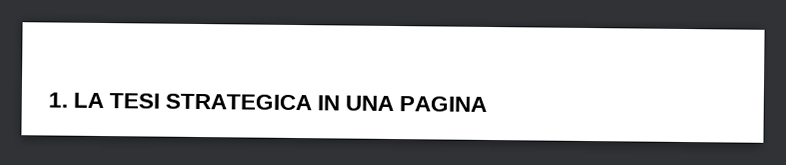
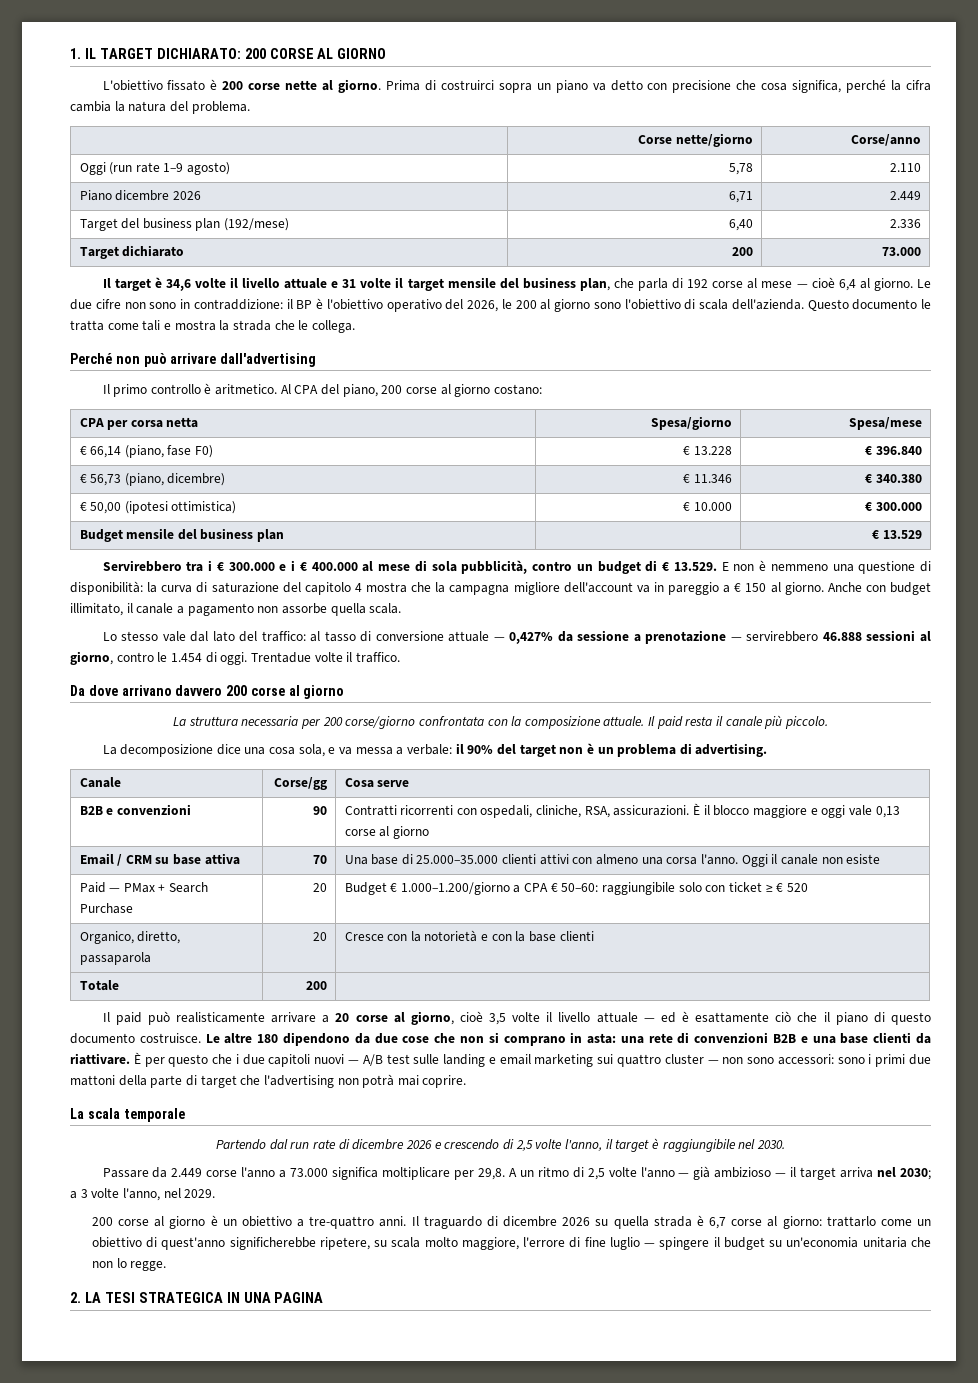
- 1. LA TESI STRATEGICA IN UNA PAGINA
+ 1. IL TARGET DICHIARATO: 200 CORSE AL GIORNO
+ L'obiettivo fissato è 200 corse nette al giorno. Prima di costruirci sopra un piano va detto con precisione che cosa significa, perché la cifra cambia la natura del problema.
+ | Corse nette/giorno | Corse/anno
+ Oggi (run rate 1–9 agosto) | 5,78 | 2.110
+ Piano dicembre 2026 | 6,71 | 2.449
+ Target del business plan (192/mese) | 6,40 | 2.336
+ Target dichiarato | 200 | 73.000
+ Il target è 34,6 volte il livello attuale e 31 volte il target mensile del business plan, che parla di 192 corse al mese — cioè 6,4 al giorno. Le due cifre non sono in contraddizione: il BP è l'obiettivo operativo del 2026, le 200 al giorno sono l'obiettivo di scala dell'azienda. Questo documento le tratta come tali e mostra la strada che le collega.
+ Perché non può arrivare dall'advertising
+ Il primo controllo è aritmetico. Al CPA del piano, 200 corse al giorno costano:
+ CPA per corsa netta | Spesa/giorno | Spesa/mese
+ € 66,14 (piano, fase F0) | € 13.228 | € 396.840
+ € 56,73 (piano, dicembre) | € 11.346 | € 340.380
+ € 50,00 (ipotesi ottimistica) | € 10.000 | € 300.000
+ Budget mensile del business plan | | € 13.529
+ Servirebbero tra i € 300.000 e i € 400.000 al mese di sola pubblicità, contro un budget di € 13.529. E non è nemmeno una questione di disponibilità: la curva di saturazione del capitolo 4 mostra che la campagna migliore dell'account va in pareggio a € 150 al giorno. Anche con budget illimitato, il canale a pagamento non assorbe quella scala.
+ Lo stesso vale dal lato del traffico: al tasso di conversione attuale — 0,427% da sessione a prenotazione — servirebbero 46.888 sessioni al giorno, contro le 1.454 di oggi. Trentadue volte il traffico.
+ Da dove arrivano davvero 200 corse al giorno
+ La struttura necessaria per 200 corse/giorno confrontata con la composizione attuale. Il paid resta il canale più piccolo.
+ La decomposizione dice una cosa sola, e va messa a verbale: il 90% del target non è un problema di advertising.
+ Canale | Corse/gg | Cosa serve
+ B2B e convenzioni | 90 | Contratti ricorrenti con ospedali, cliniche, RSA, assicurazioni. È il blocco maggiore e oggi vale 0,13 corse al giorno
+ Email / CRM su base attiva | 70 | Una base di 25.000–35.000 clienti attivi con almeno una corsa l'anno. Oggi il canale non esiste
+ Paid — PMax + Search Purchase | 20 | Budget € 1.000–1.200/giorno a CPA € 50–60: raggiungibile solo con ticket ≥ € 520
+ Organico, diretto, passaparola | 20 | Cresce con la notorietà e con la base clienti
+ Totale | 200 |
+ Il paid può realisticamente arrivare a 20 corse al giorno, cioè 3,5 volte il livello attuale — ed è esattamente ciò che il piano di questo documento costruisce. Le altre 180 dipendono da due cose che non si comprano in asta: una rete di convenzioni B2B e una base clienti da riattivare. È per questo che i due capitoli nuovi — A/B test sulle landing e email marketing sui quattro cluster — non sono accessori: sono i primi due mattoni della parte di target che l'advertising non potrà mai coprire.
+ La scala temporale
+ Partendo dal run rate di dicembre 2026 e crescendo di 2,5 volte l'anno, il target è raggiungibile nel 2030.
+ Passare da 2.449 corse l'anno a 73.000 significa moltiplicare per 29,8. A un ritmo di 2,5 volte l'anno — già ambizioso — il target arriva nel 2030; a 3 volte l'anno, nel 2029.
+ 200 corse al giorno è un obiettivo a tre-quattro anni. Il traguardo di dicembre 2026 su quella strada è 6,7 corse al giorno: trattarlo come un obiettivo di quest'anno significherebbe ripetere, su scala molto maggiore, l'errore di fine luglio — spingere il budget su un'economia unitaria che non lo regge.
+ 2. LA TESI STRATEGICA IN UNA PAGINA

